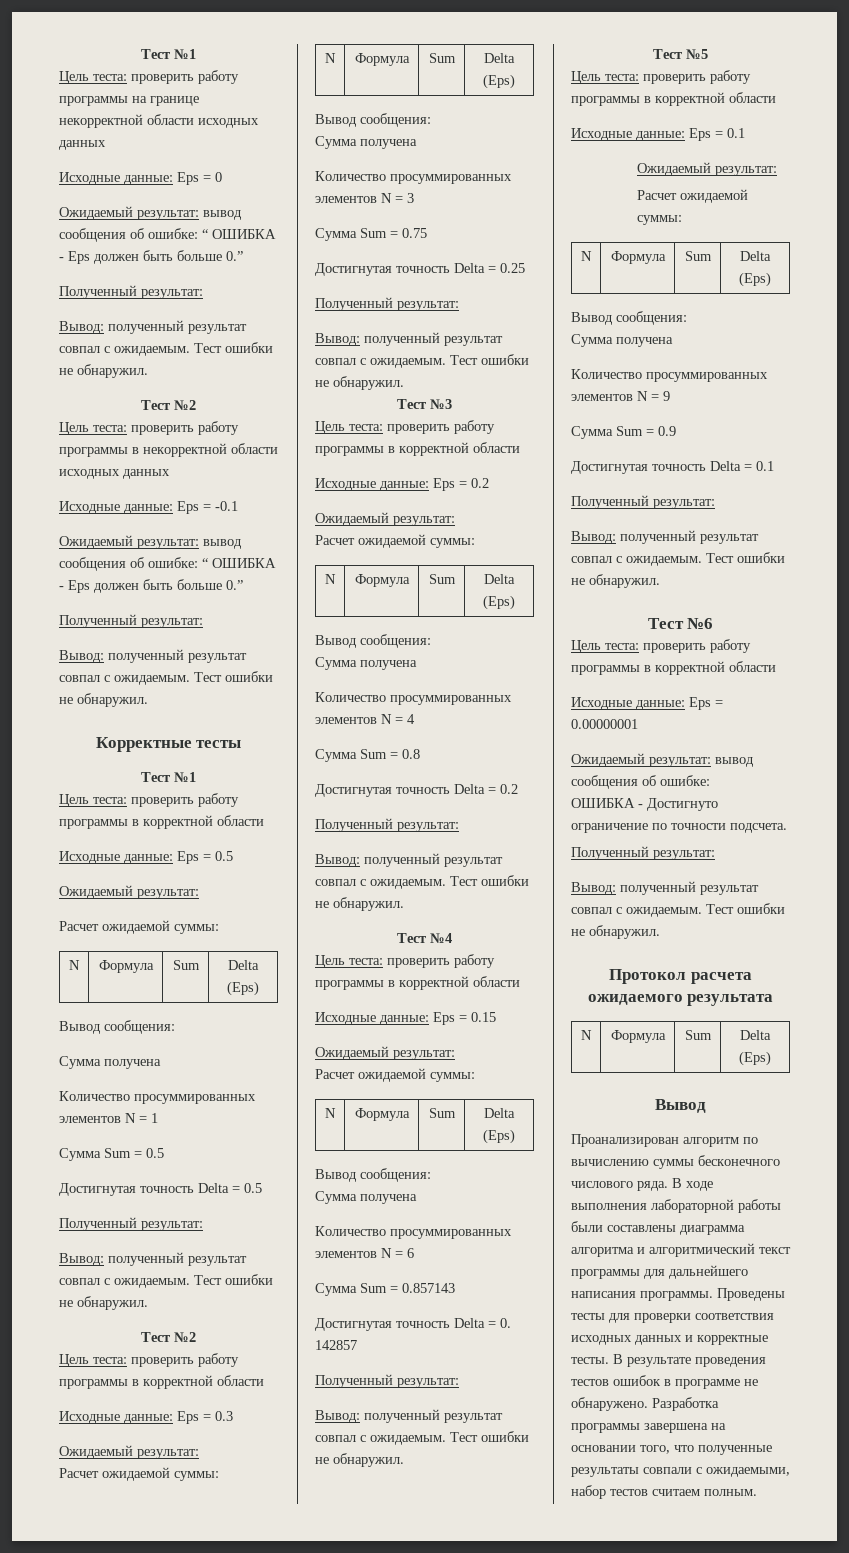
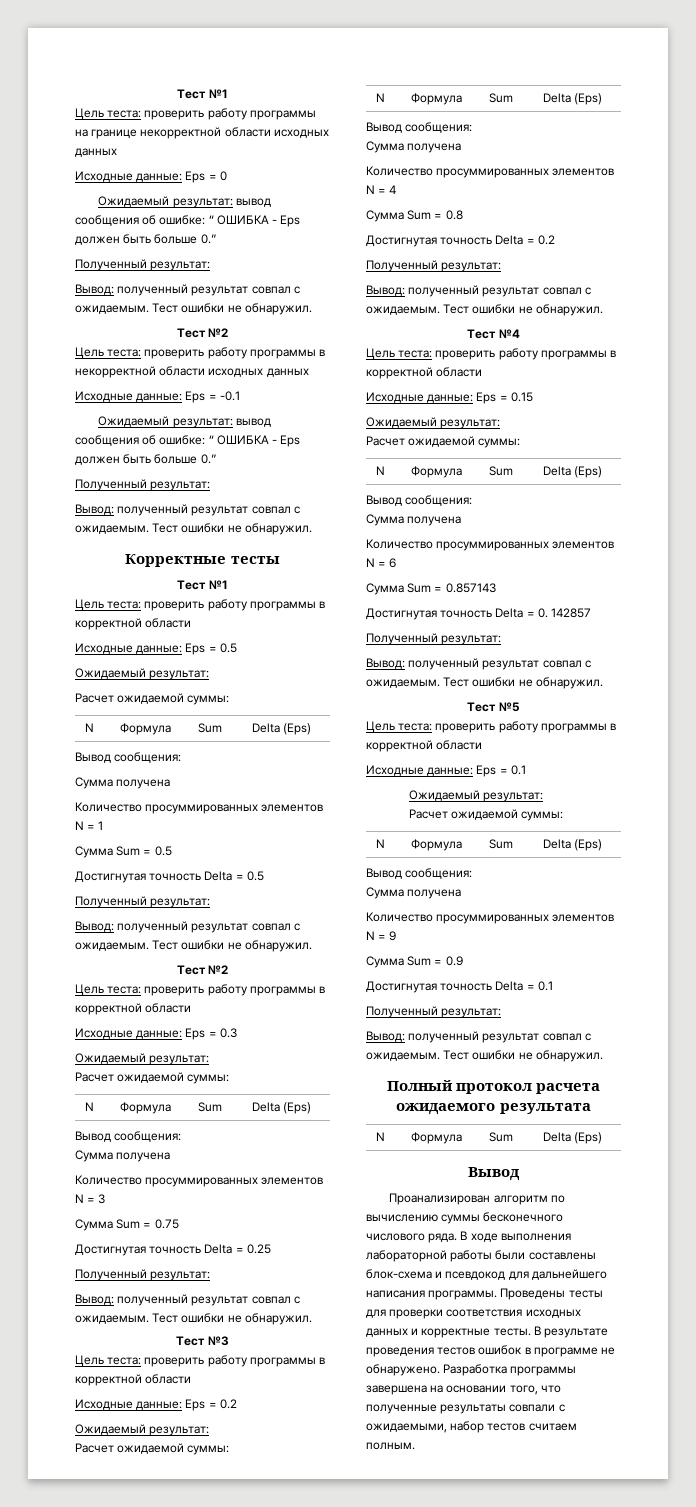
- Тест №6
- Цель теста: проверить работу программы в корректной области
- Исходные данные: Eps = 0.00000001
- Ожидаемый результат: вывод сообщения об ошибке:
- ОШИБКА - Достигнуто ограничение по точности подсчета.
- Полученный результат:
- Вывод: полученный результат совпал с ожидаемым. Тест ошибки не обнаружил.
- Протокол расчета ожидаемого результата
+ Полный протокол расчета ожидаемого результата
- В ходе выполнения лабораторной работы были составлены диаграмма алгоритма и алгоритмический текст программы для дальнейшего написания программы.
+ В ходе выполнения лабораторной работы были составлены блок-схема и псевдокод для дальнейшего написания программы.

